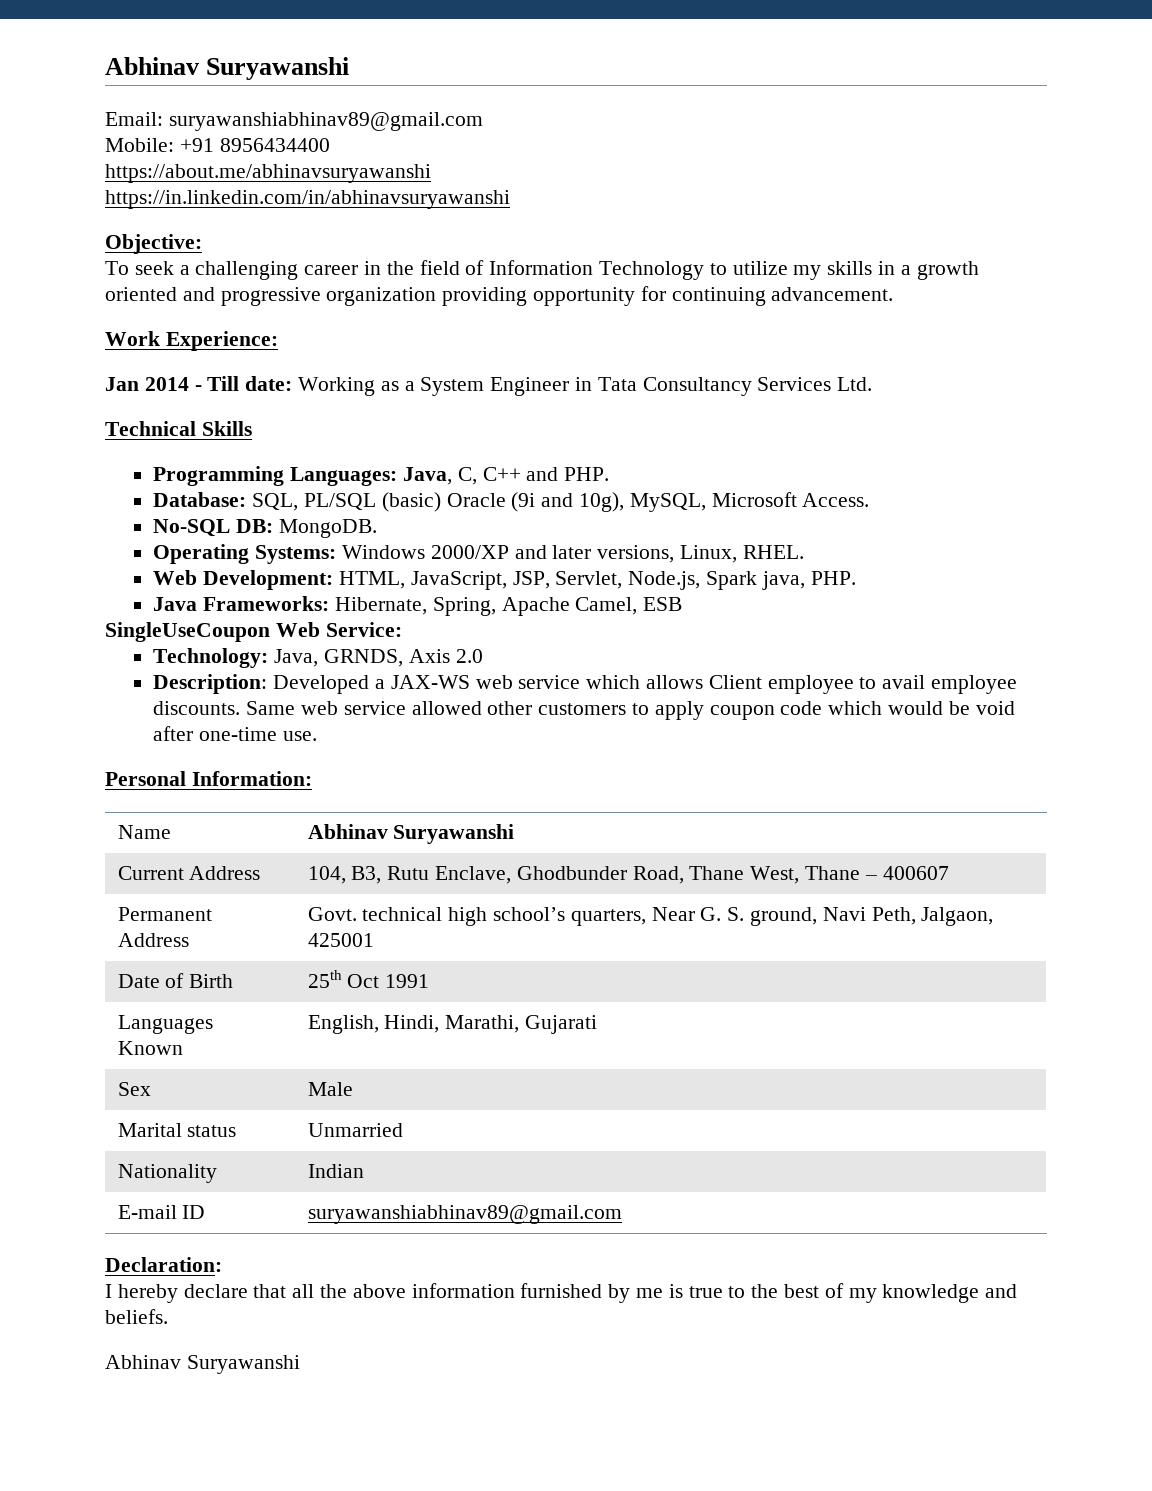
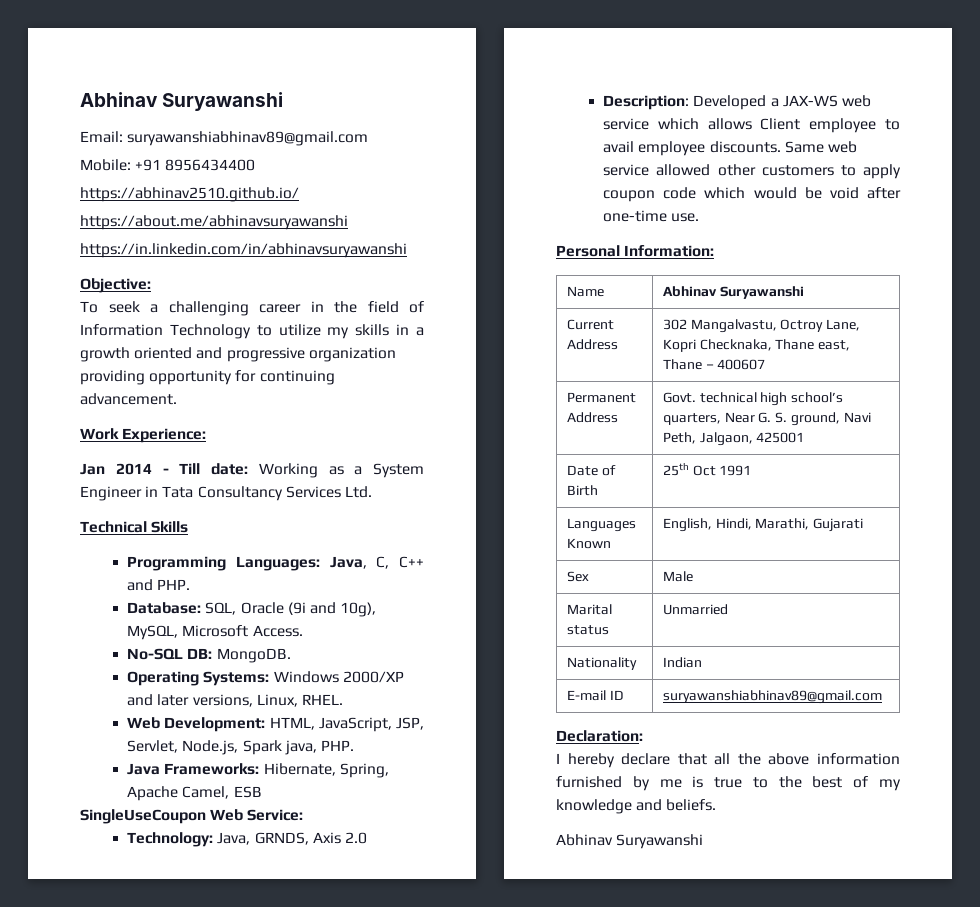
+ https://abhinav2510.github.io/
- Database: SQL, PL/SQL (basic) Oracle (9i and 10g), MySQL, Microsoft Access.
+ Database: SQL, Oracle (9i and 10g), MySQL, Microsoft Access.
- Current Address | 104, B3, Rutu Enclave, Ghodbunder Road, Thane West, Thane – 400607
+ Current Address | 302 Mangalvastu, Octroy Lane, Kopri Checknaka, Thane east, Thane – 400607

